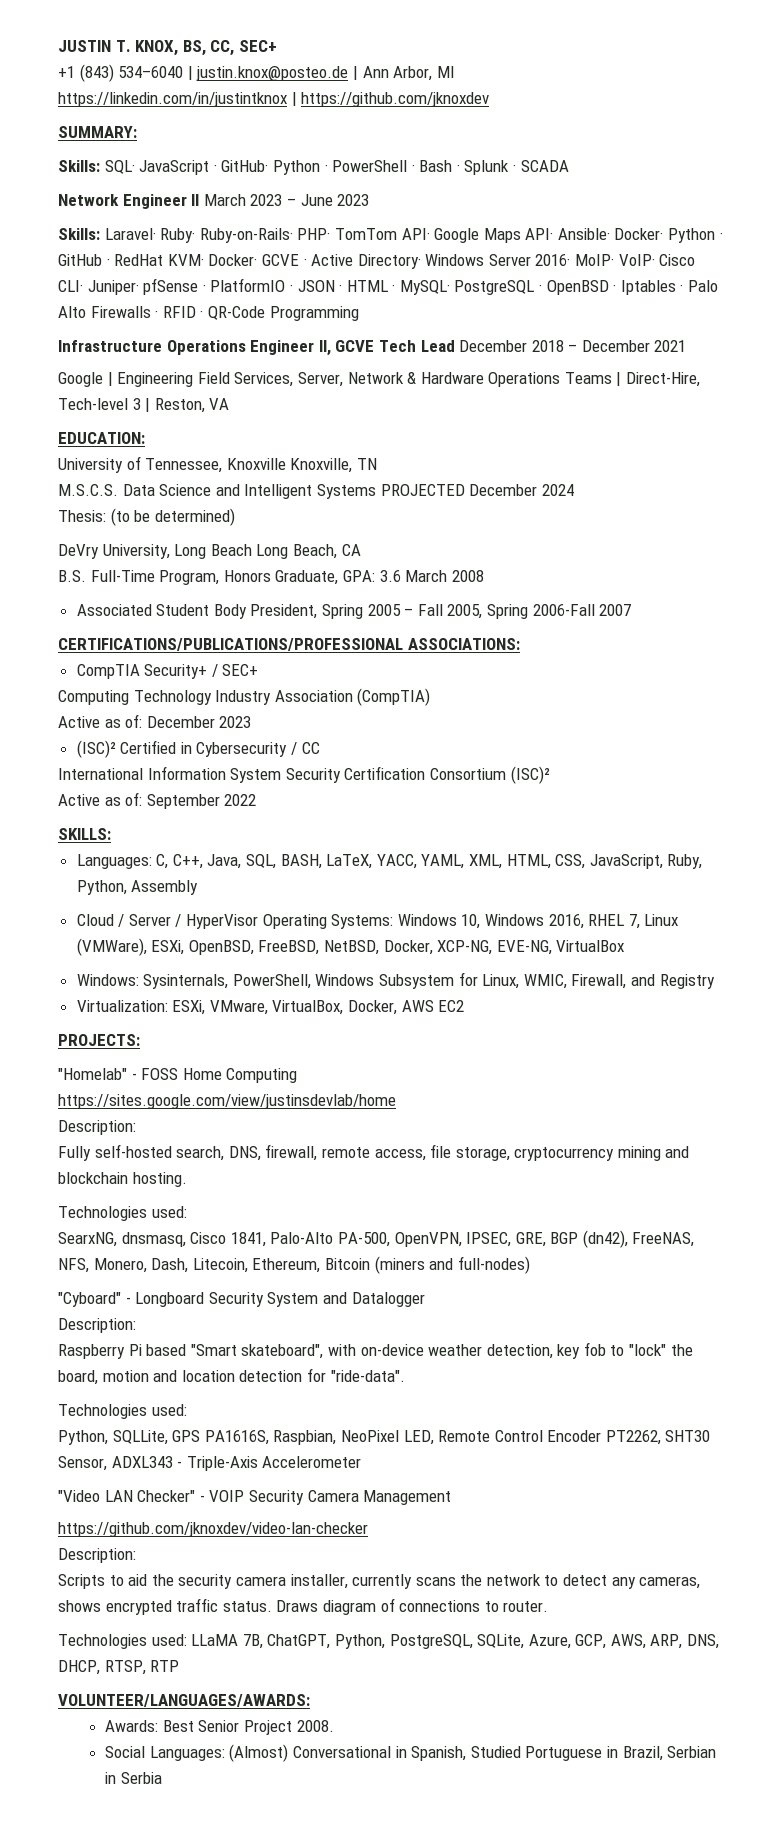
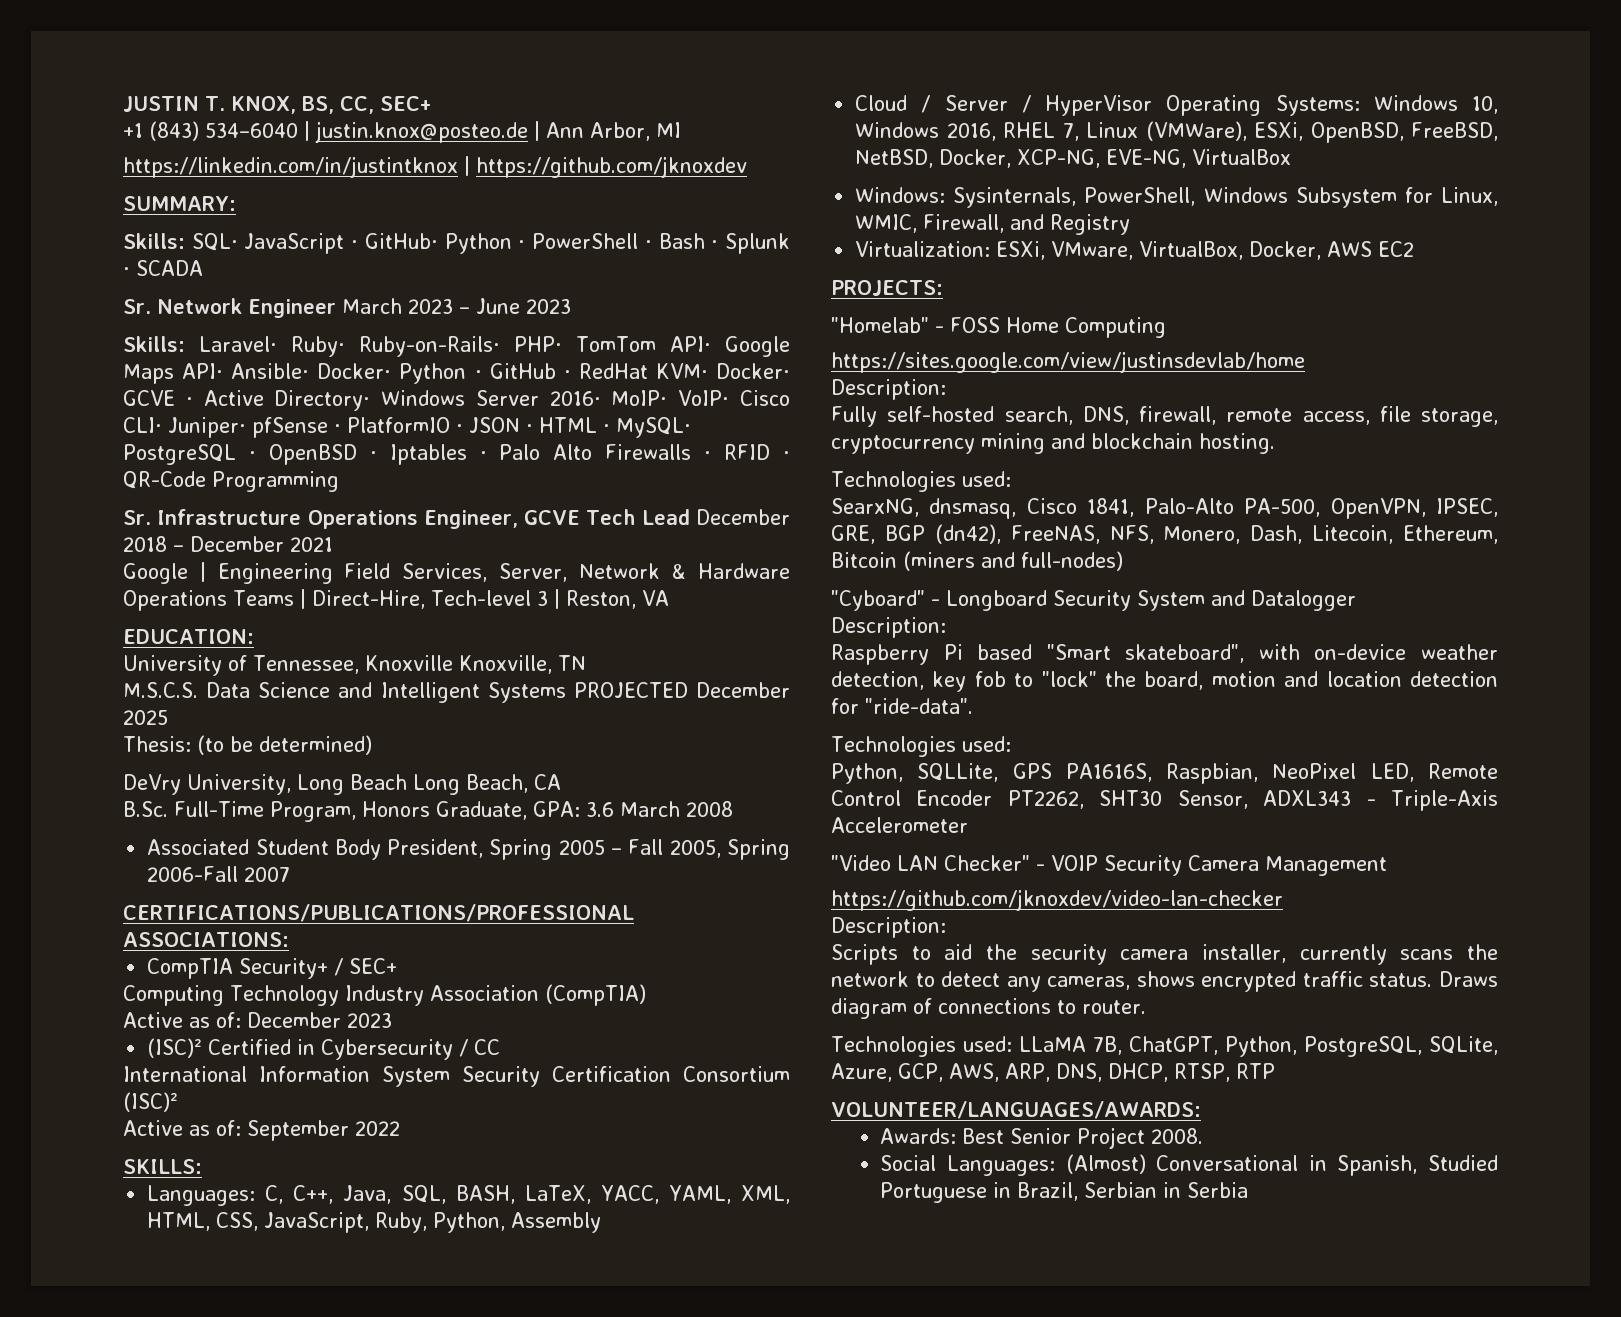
- Network Engineer II March 2023 – June 2023
+ Sr. Network Engineer March 2023 – June 2023
- Infrastructure Operations Engineer II, GCVE Tech Lead December 2018 – December 2021
+ Sr. Infrastructure Operations Engineer, GCVE Tech Lead December 2018 – December 2021
- M.S.C.S. Data Science and Intelligent Systems PROJECTED December 2024
+ M.S.C.S. Data Science and Intelligent Systems PROJECTED December 2025
- B.S. Full-Time Program, Honors Graduate, GPA: 3.6 March 2008
+ B.Sc. Full-Time Program, Honors Graduate, GPA: 3.6 March 2008

